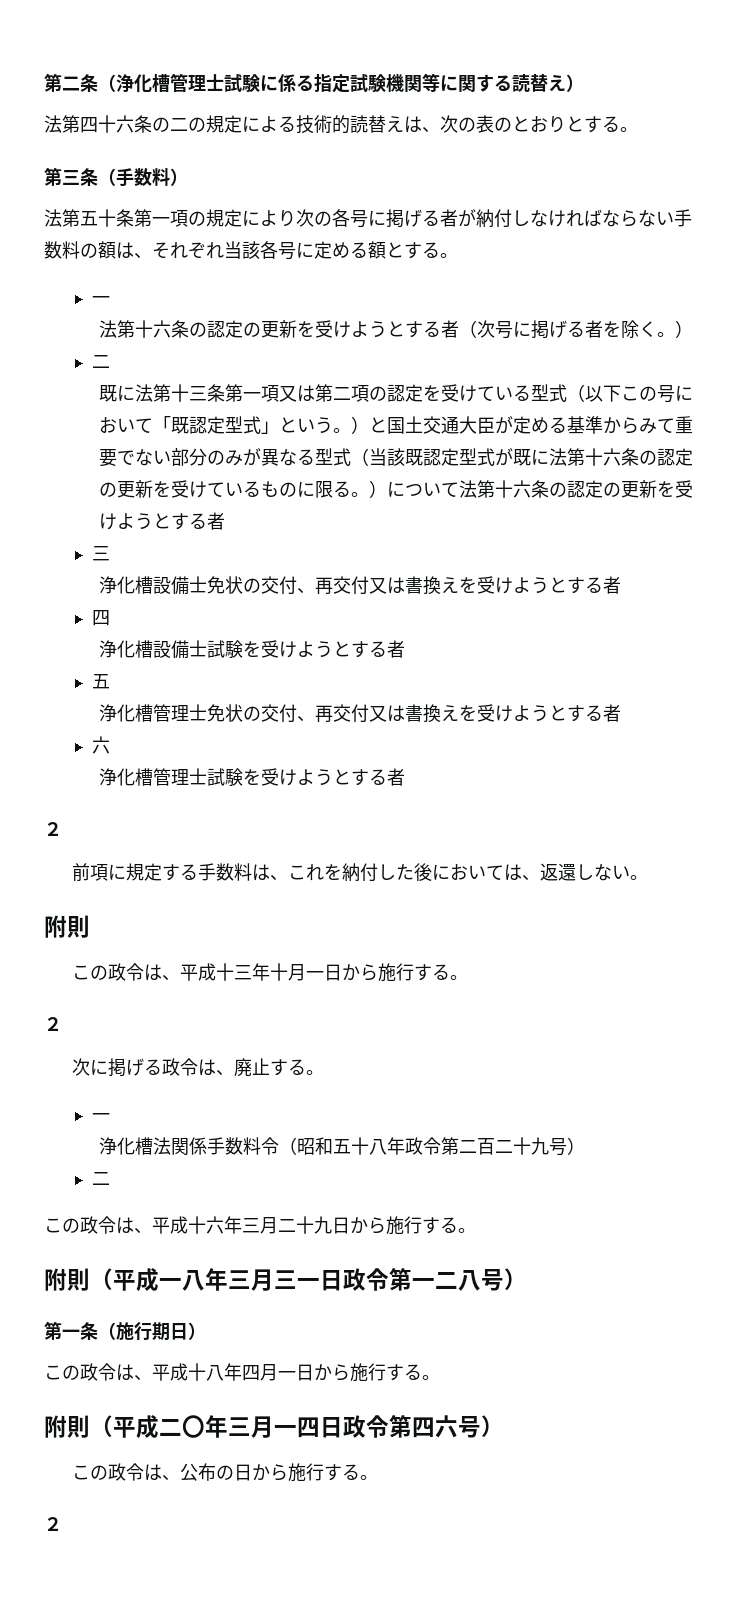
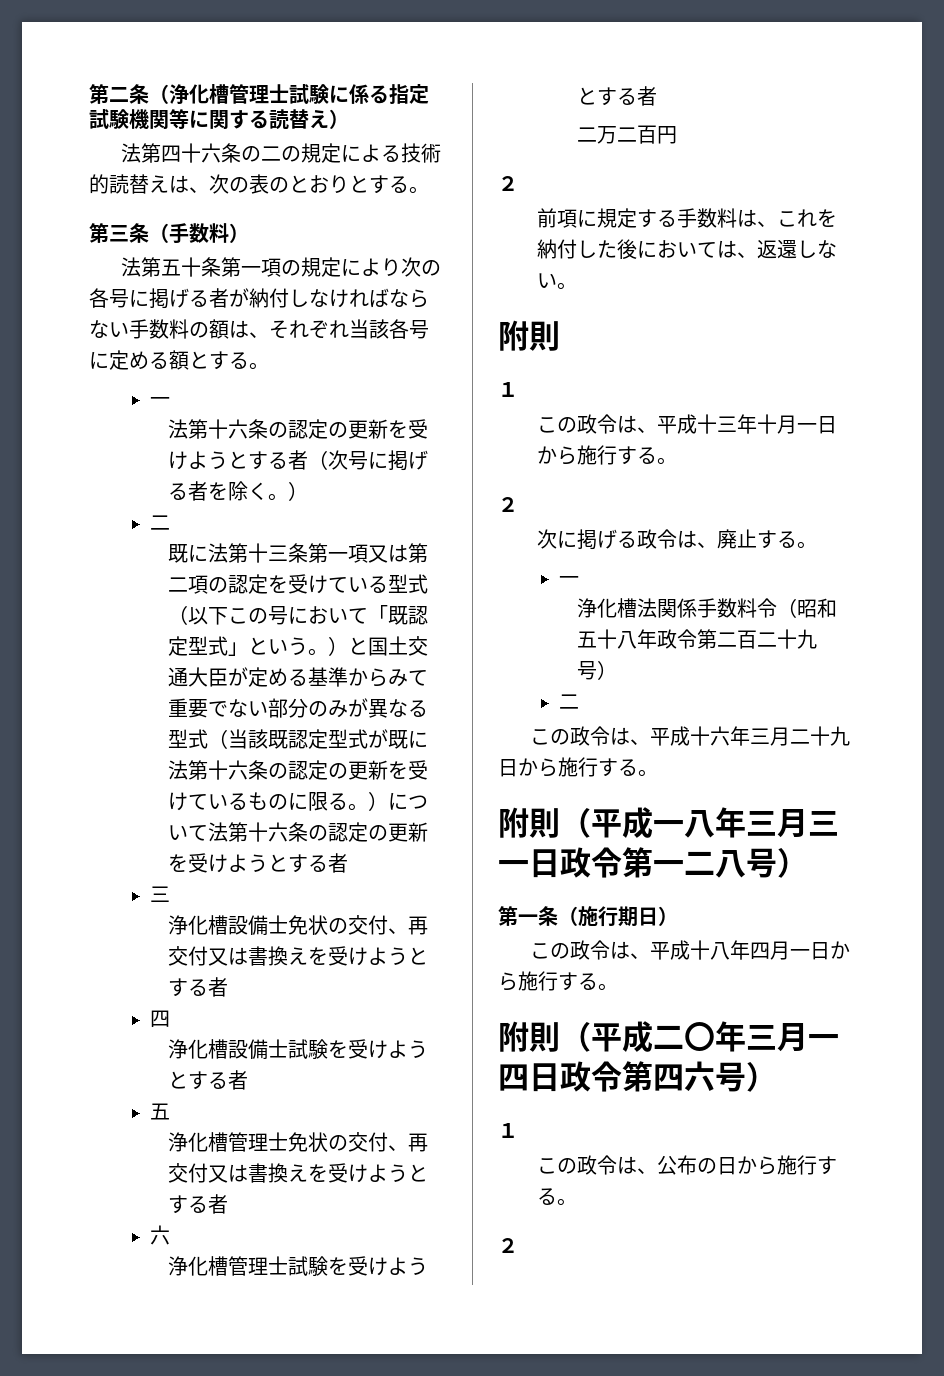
+ 二万二百円
  前項に規定する手数料は、これを納付した後においては、返還しない。
  附則
+ １
  附則（平成二〇年三月一四日政令第四六号）
+ １

